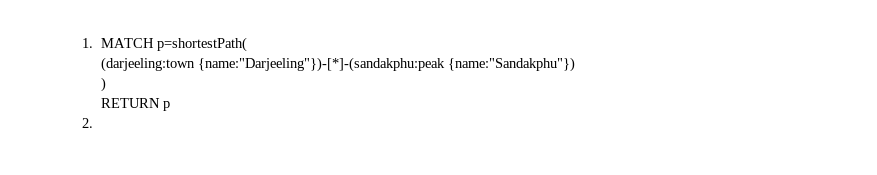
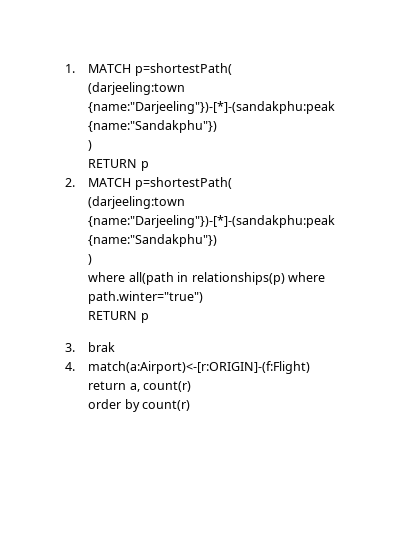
- 2.
+ 2. MATCH p=shortestPath(
+ (darjeeling:town {name:"Darjeeling"})-[*]-(sandakphu:peak {name:"Sandakphu"})
+ )
+ where all(path in relationships(p) where path.winter="true")
+ RETURN p
+ 3. brak
+ 4. match(a:Airport)<-[r:ORIGIN]-(f:Flight)
+ return a, count(r)
+ order by count(r)

